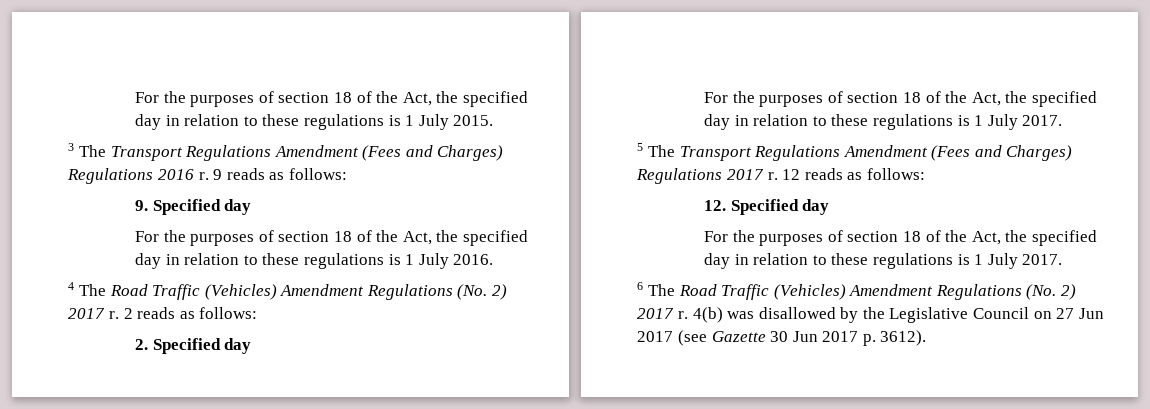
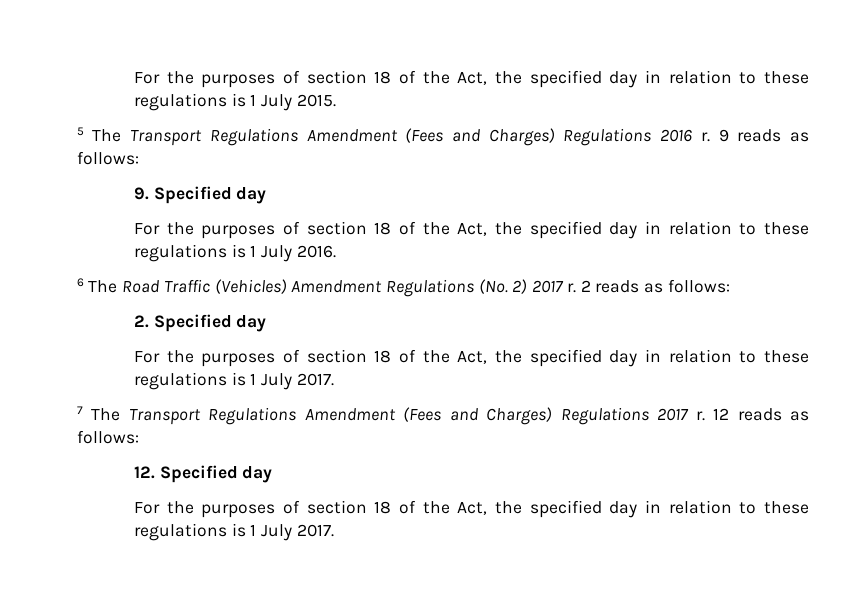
- 3 The Transport Regulations Amendment (Fees and Charges) Regulations 2016 r.
+ 5 The Transport Regulations Amendment (Fees and Charges) Regulations 2016 r.
- 4 The Road Traffic (Vehicles) Amendment Regulations (No. 2) 2017 r.
+ 6 The Road Traffic (Vehicles) Amendment Regulations (No. 2) 2017 r.
- 5 The Transport Regulations Amendment (Fees and Charges) Regulations 2017 r.
+ 7 The Transport Regulations Amendment (Fees and Charges) Regulations 2017 r.
- 6 The Road Traffic (Vehicles) Amendment Regulations (No. 2) 2017 r. 4(b) was disallowed by the Legislative Council on 27 Jun 2017 (see Gazette 30 Jun 2017 p. 3612).

